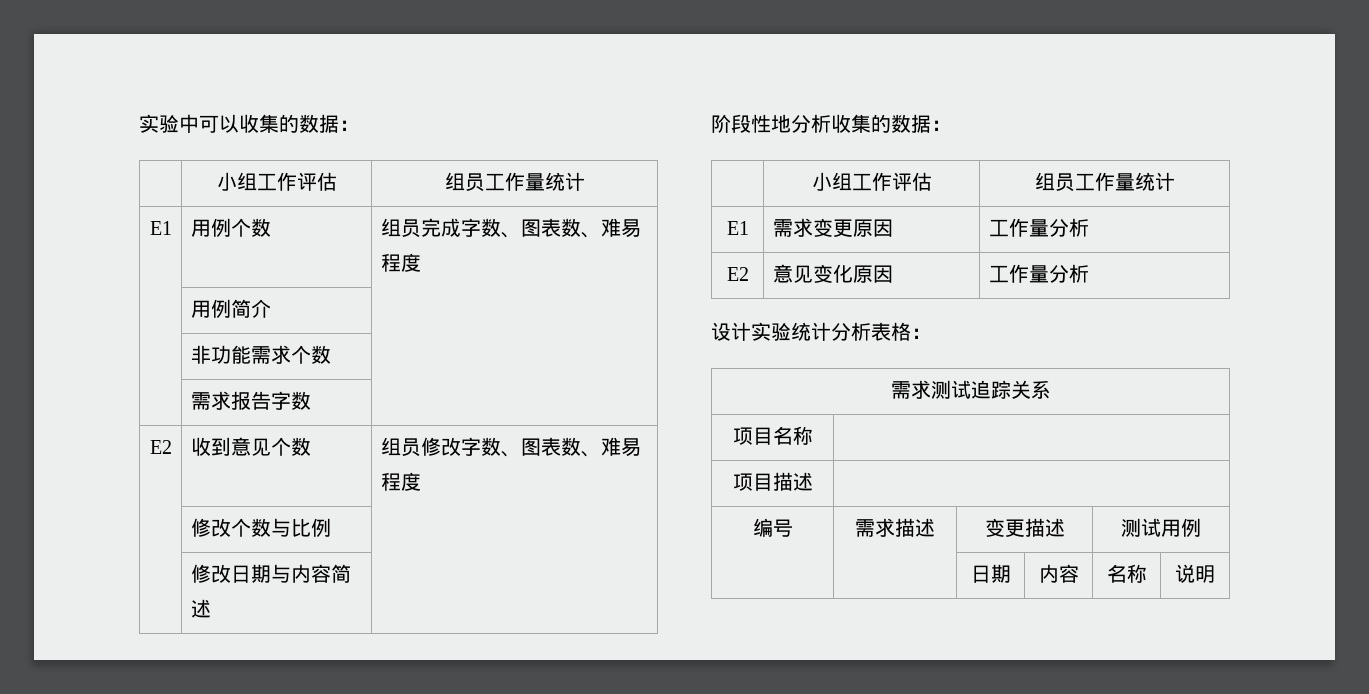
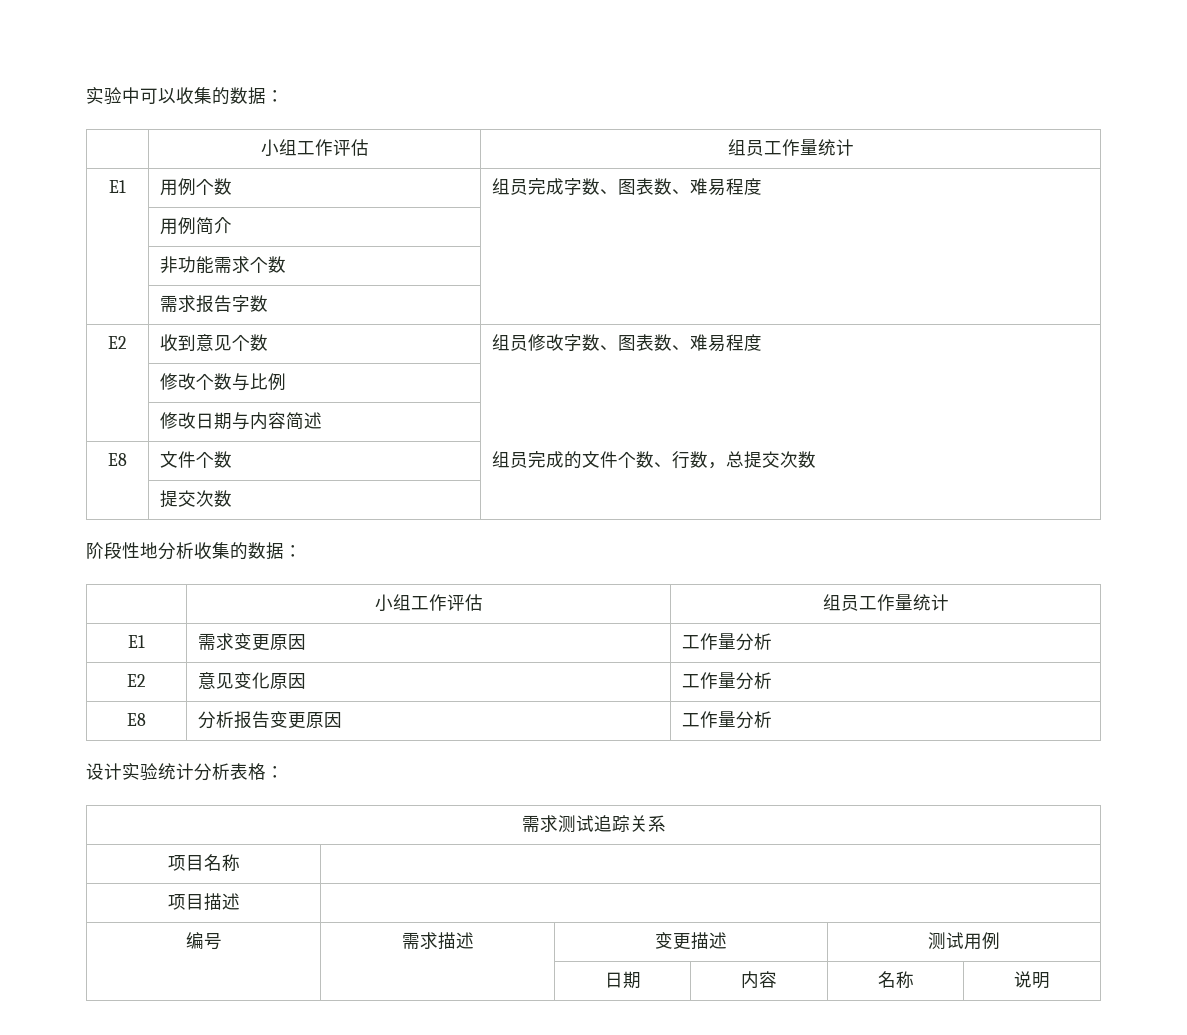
+ E8 | 文件个数 | 组员完成的文件个数、行数，总提交次数
+ | 提交次数 |
+ E8 | 分析报告变更原因 | 工作量分析

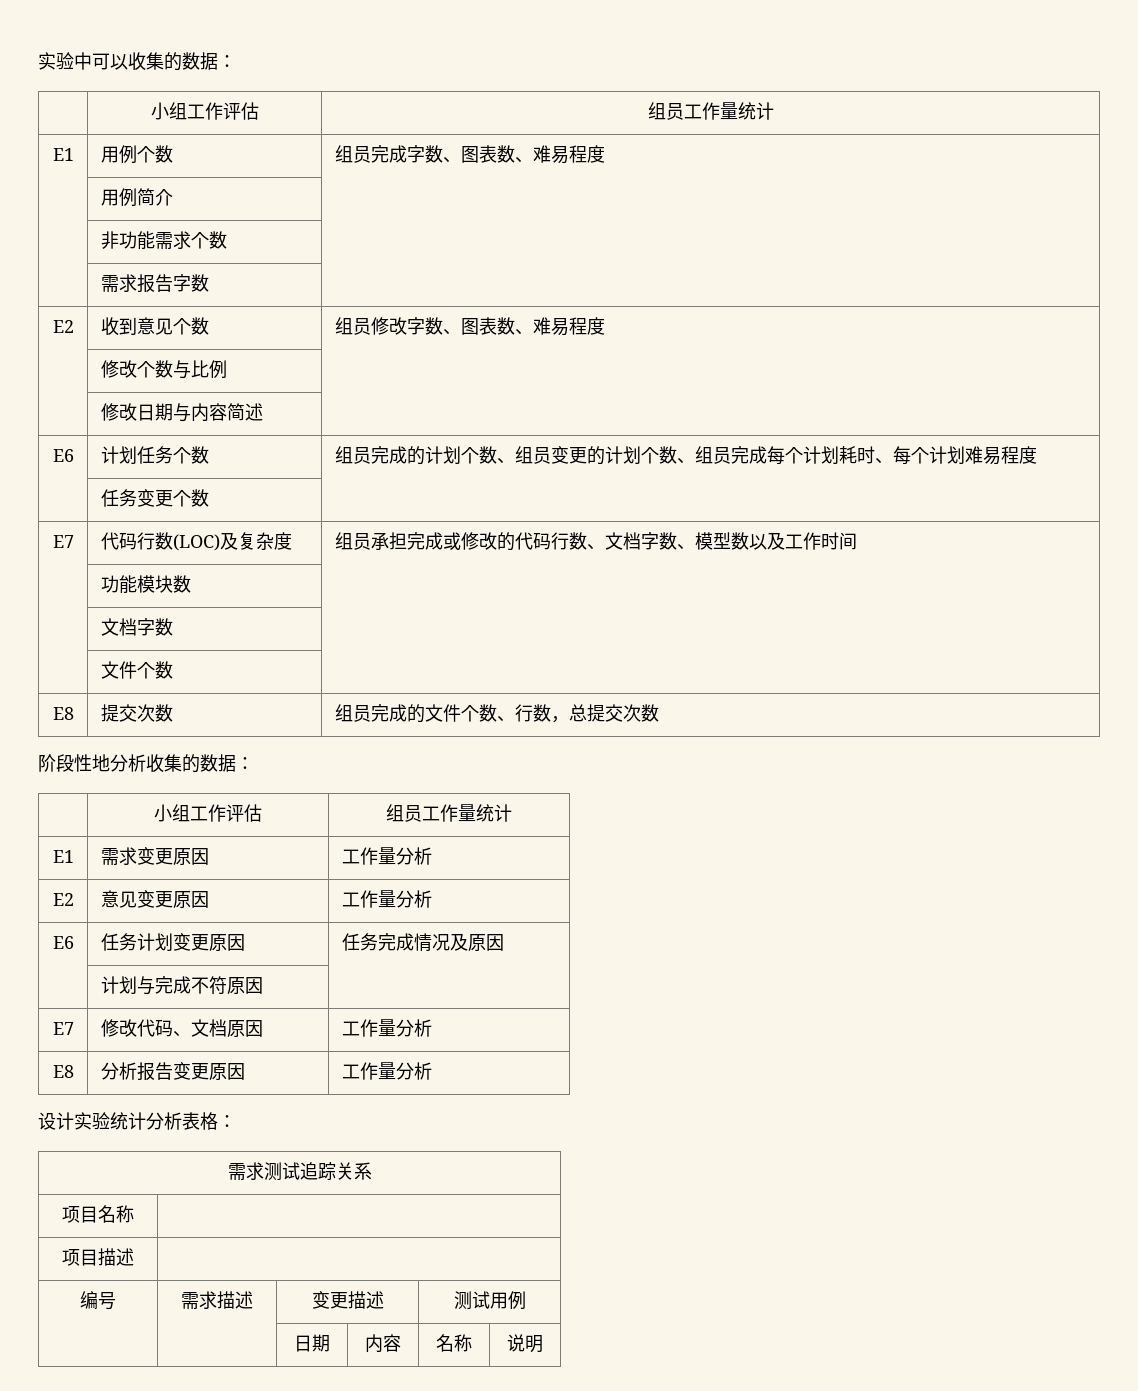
- E8 | 文件个数 | 组员完成的文件个数、行数，总提交次数
+ E6 | 计划任务个数 | 组员完成的计划个数、组员变更的计划个数、组员完成每个计划耗时、每个计划难易程度
+ | 任务变更个数 |
+ E7 | 代码行数(LOC)及复杂度 | 组员承担完成或修改的代码行数、文档字数、模型数以及工作时间
+ | 功能模块数 |
+ | 文档字数 |
+ | 文件个数 |
+ E8 | 提交次数 | 组员完成的文件个数、行数，总提交次数
- | 提交次数 |
- E2 | 意见变化原因 | 工作量分析
+ E2 | 意见变更原因 | 工作量分析
+ E6 | 任务计划变更原因 | 任务完成情况及原因
+ | 计划与完成不符原因 |
+ E7 | 修改代码、文档原因 | 工作量分析

